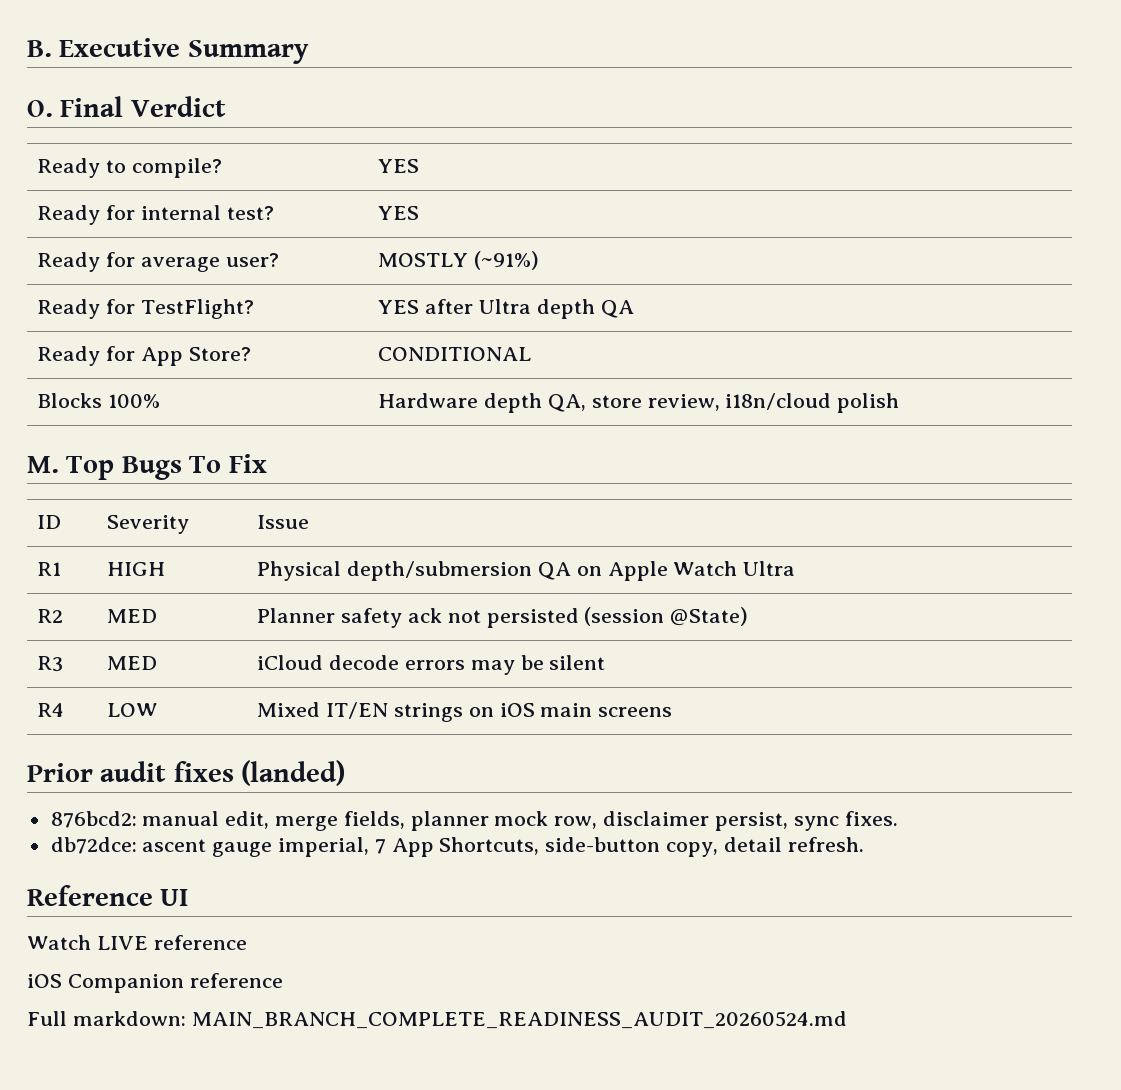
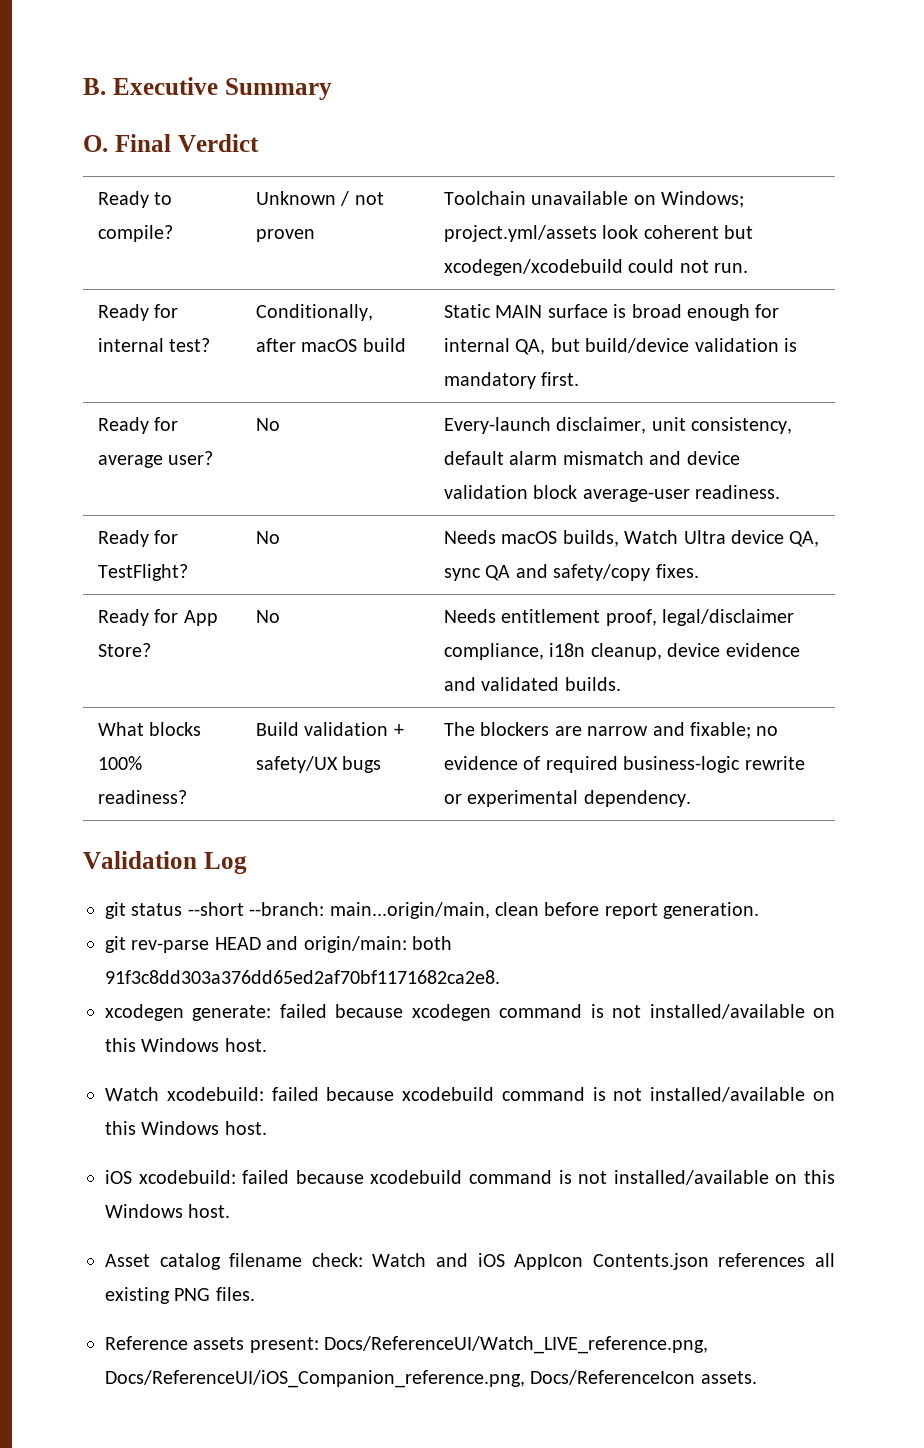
- Ready to compile? | YES
- Ready for internal test? | YES
- Ready for average user? | MOSTLY (~91%)
- Ready for TestFlight? | YES after Ultra depth QA
- Ready for App Store? | CONDITIONAL
- Blocks 100% | Hardware depth QA, store review, i18n/cloud polish
- M. Top Bugs To Fix
- ID | Severity | Issue
- R1 | HIGH | Physical depth/submersion QA on Apple Watch Ultra
- R2 | MED | Planner safety ack not persisted (session @State)
- R3 | MED | iCloud decode errors may be silent
- R4 | LOW | Mixed IT/EN strings on iOS main screens
- Prior audit fixes (landed)
- 876bcd2: manual edit, merge fields, planner mock row, disclaimer persist, sync fixes.
- db72dce: ascent gauge imperial, 7 App Shortcuts, side-button copy, detail refresh.
- Reference UI
- Watch LIVE reference
- iOS Companion reference
- Full markdown: MAIN_BRANCH_COMPLETE_READINESS_AUDIT_20260524.md
+ Ready to compile? | Unknown / not proven | Toolchain unavailable on Windows; project.yml/assets look coherent but xcodegen/xcodebuild could not run.
+ Ready for internal test? | Conditionally, after macOS build | Static MAIN surface is broad enough for internal QA, but build/device validation is mandatory first.
+ Ready for average user? | No | Every-launch disclaimer, unit consistency, default alarm mismatch and device validation block average-user readiness.
+ Ready for TestFlight? | No | Needs macOS builds, Watch Ultra device QA, sync QA and safety/copy fixes.
+ Ready for App Store? | No | Needs entitlement proof, legal/disclaimer compliance, i18n cleanup, device evidence and validated builds.
+ What blocks 100% readiness? | Build validation + safety/UX bugs | The blockers are narrow and fixable; no evidence of required business-logic rewrite or experimental dependency.
+ Validation Log
+ git status --short --branch: main...origin/main, clean before report generation.
+ git rev-parse HEAD and origin/main: both 91f3c8dd303a376dd65ed2af70bf1171682ca2e8.
+ xcodegen generate: failed because xcodegen command is not installed/available on this Windows host.
+ Watch xcodebuild: failed because xcodebuild command is not installed/available on this Windows host.
+ iOS xcodebuild: failed because xcodebuild command is not installed/available on this Windows host.
+ Asset catalog filename check: Watch and iOS AppIcon Contents.json references all existing PNG files.
+ Reference assets present: Docs/ReferenceUI/Watch_LIVE_reference.png, Docs/ReferenceUI/iOS_Companion_reference.png, Docs/ReferenceIcon assets.

